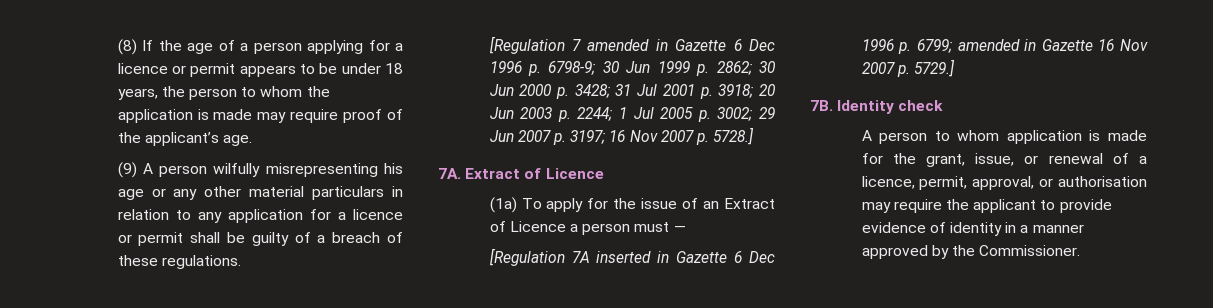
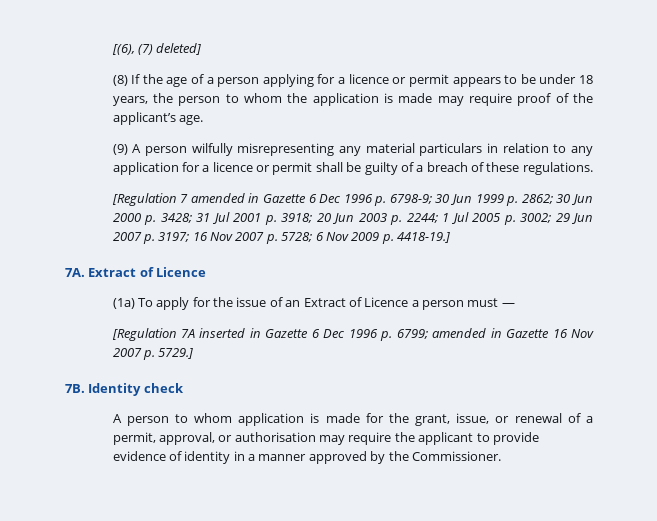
+ [(6), (7) deleted]
- (9) A person wilfully misrepresenting his age or any other material particulars in relation to any application for a licence or permit shall be guilty of a breach of these regulations.
+ (9) A person wilfully misrepresenting any material particulars in relation to any application for a licence or permit shall be guilty of a breach of these regulations.
- [Regulation 7 amended in Gazette 6 Dec 1996 p. 6798-9; 30 Jun 1999 p. 2862; 30 Jun 2000 p. 3428; 31 Jul 2001 p. 3918; 20 Jun 2003 p. 2244; 1 Jul 2005 p. 3002; 29 Jun 2007 p. 3197; 16 Nov 2007 p. 5728.]
+ [Regulation 7 amended in Gazette 6 Dec 1996 p. 6798-9; 30 Jun 1999 p. 2862; 30 Jun 2000 p. 3428; 31 Jul 2001 p. 3918; 20 Jun 2003 p. 2244; 1 Jul 2005 p. 3002; 29 Jun 2007 p. 3197; 16 Nov 2007 p. 5728; 6 Nov 2009 p. 4418-19.]
- A person to whom application is made for the grant, issue, or renewal of a licence, permit, approval, or authorisation may require the applicant to provide evidence of identity in a manner approved by the Commissioner.
+ A person to whom application is made for the grant, issue, or renewal of a permit, approval, or authorisation may require the applicant to provide evidence of identity in a manner approved by the Commissioner.

